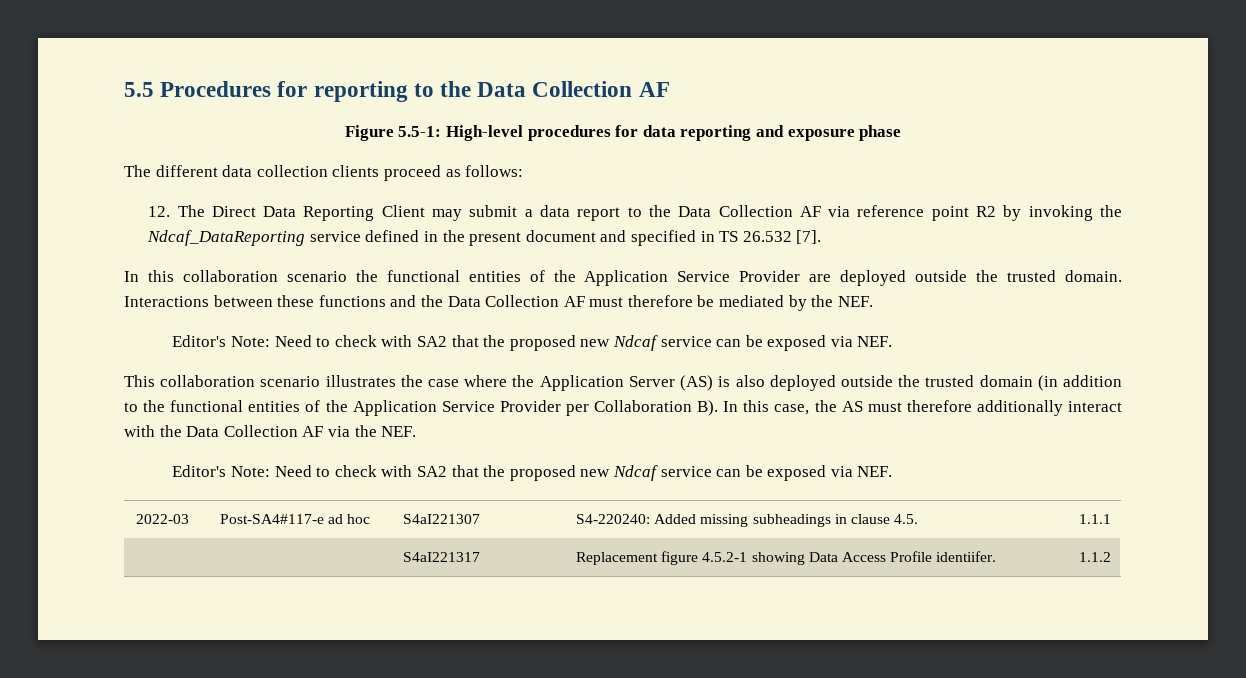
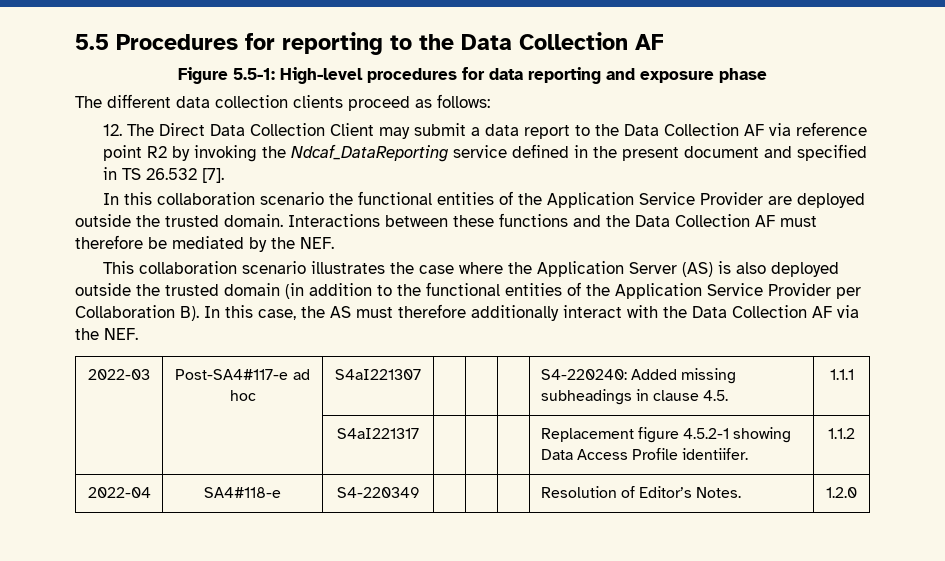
- 12. The Direct Data Reporting Client may submit a data report to the Data Collection AF via reference point R2 by invoking the Ndcaf_DataReporting service defined in the present document and specified in TS 26.532 [7].
+ 12. The Direct Data Collection Client may submit a data report to the Data Collection AF via reference point R2 by invoking the Ndcaf_DataReporting service defined in the present document and specified in TS 26.532 [7].
  Interactions between these functions and the Data Collection AF must therefore be mediated by the NEF.
- Editor's Note: Need to check with SA2 that the proposed new Ndcaf service can be exposed via NEF.
  This collaboration scenario illustrates the case where the Application Server (AS) is also deployed outside the trusted domain (in addition to the functional entities of the Application Service Provider per Collaboration B). In this case, the AS must therefore additionally interact with the Data Collection AF via the NEF.
- Editor's Note: Need to check with SA2 that the proposed new Ndcaf service can be exposed via NEF.
+ 2022-04 | SA4#118-e | S4-220349 | | | | Resolution of Editor’s Notes. | 1.2.0

